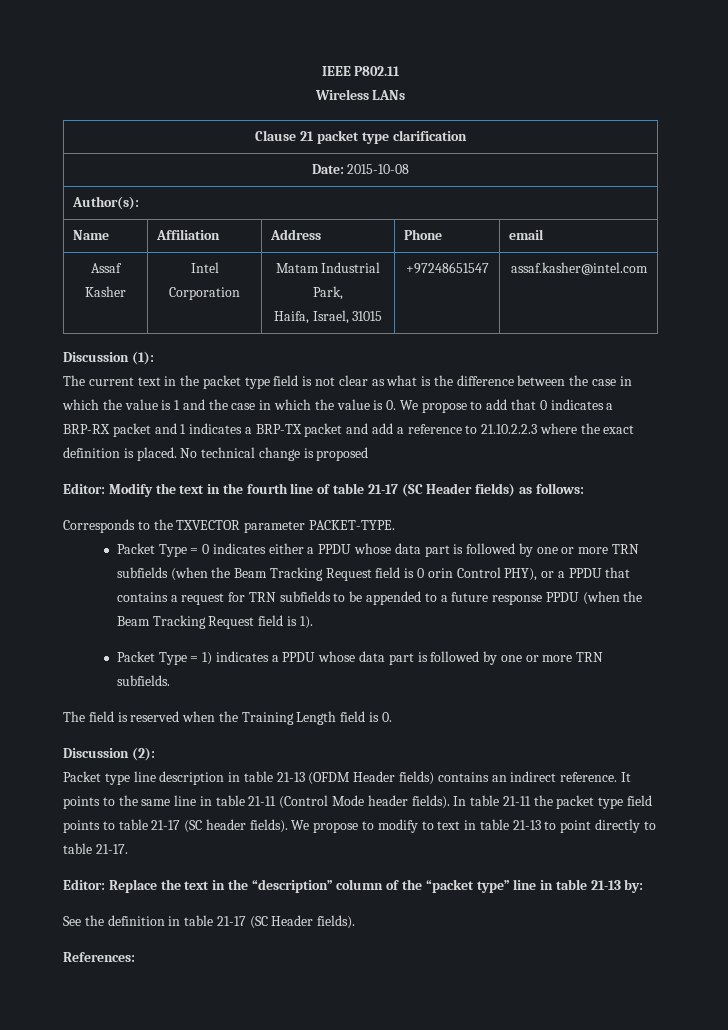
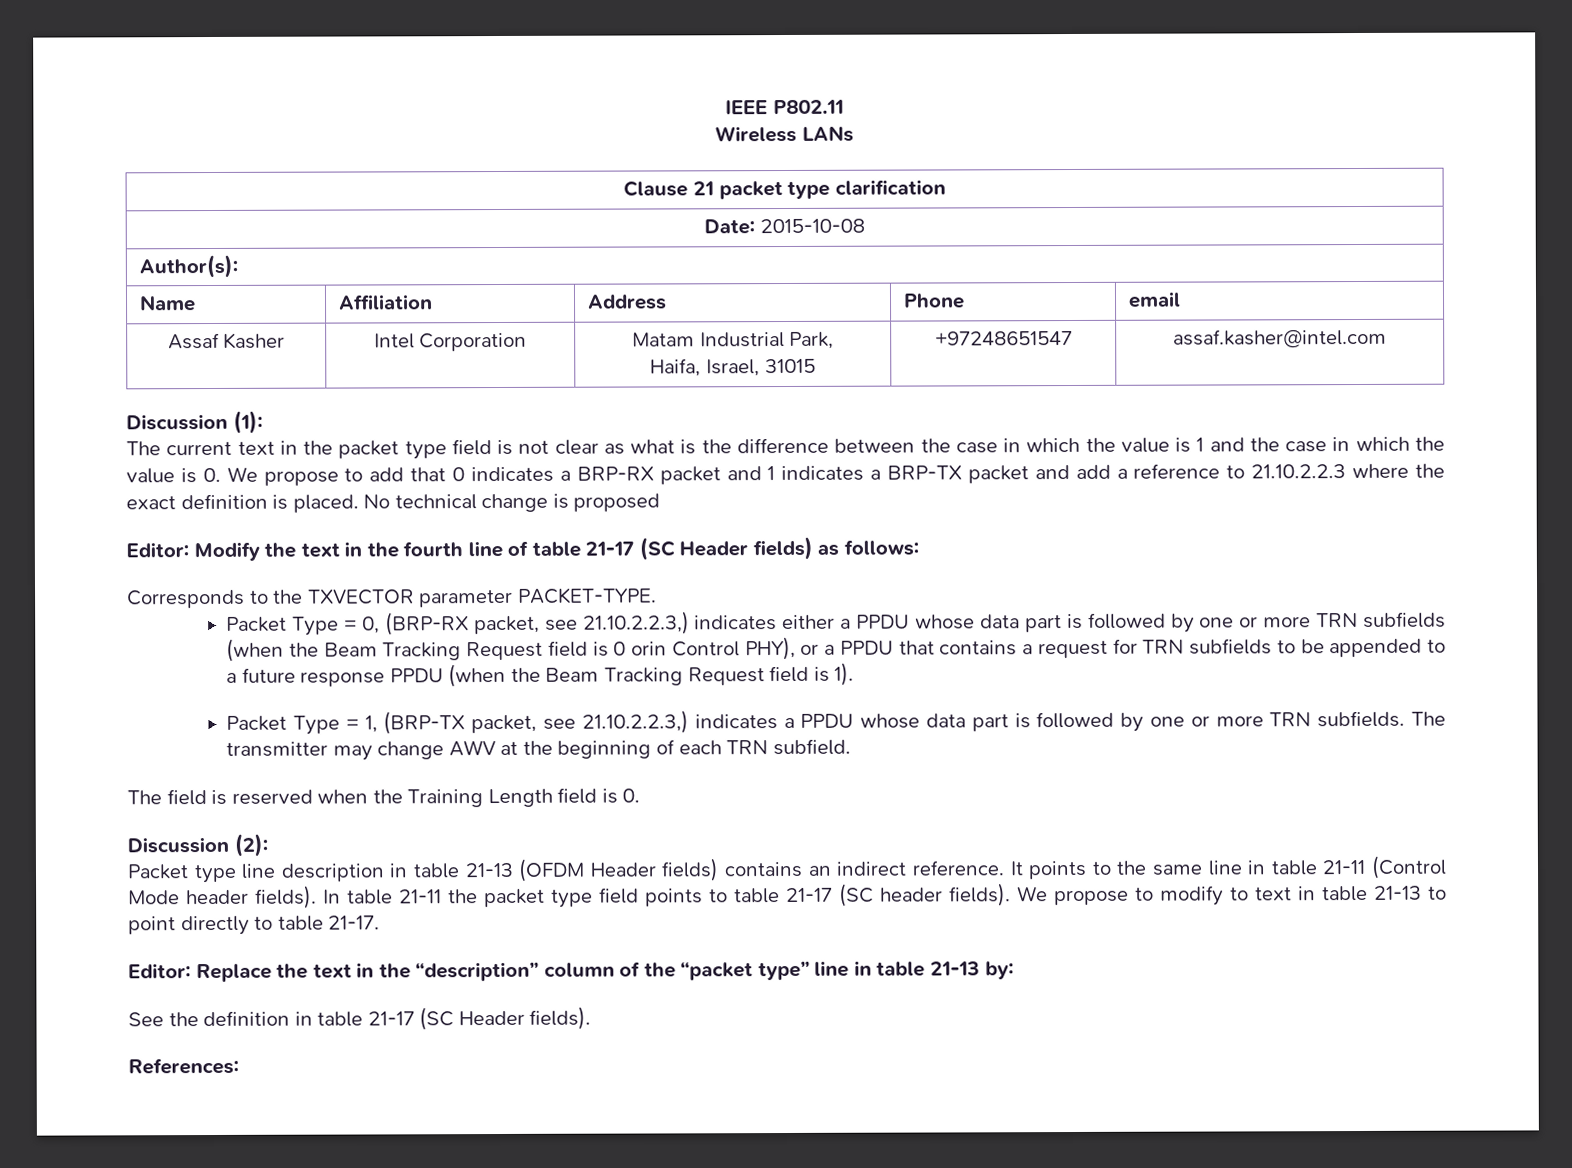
- Packet Type = 0 indicates either a PPDU whose data part is followed by one or more TRN subfields (when the Beam Tracking Request field is 0 orin Control PHY), or a PPDU that contains a request for TRN subfields to be appended to a future response PPDU (when the Beam Tracking Request field is 1).
+ Packet Type = 0, (BRP-RX packet, see 21.10.2.2.3,) indicates either a PPDU whose data part is followed by one or more TRN subfields (when the Beam Tracking Request field is 0 orin Control PHY), or a PPDU that contains a request for TRN subfields to be appended to a future response PPDU (when the Beam Tracking Request field is 1).
- Packet Type = 1) indicates a PPDU whose data part is followed by one or more TRN subfields.
+ Packet Type = 1, (BRP-TX packet, see 21.10.2.2.3,) indicates a PPDU whose data part is followed by one or more TRN subfields. The transmitter may change AWV at the beginning of each TRN subfield.

